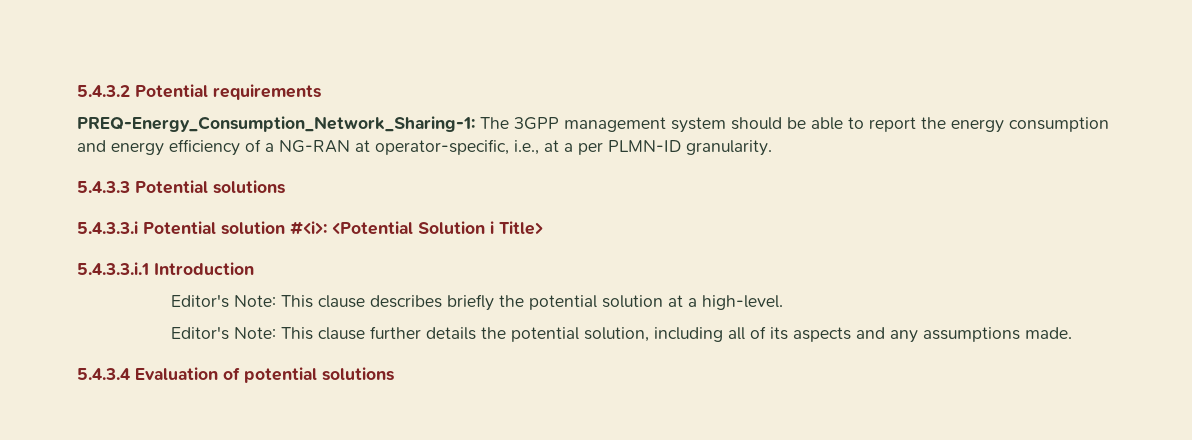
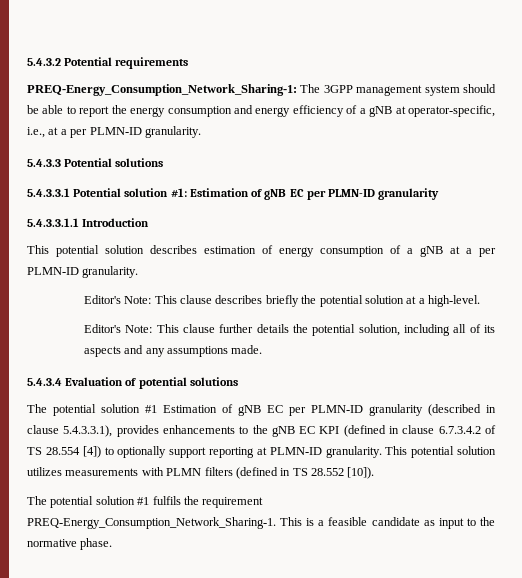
- PREQ-Energy_Consumption_Network_Sharing-1: The 3GPP management system should be able to report the energy consumption and energy efficiency of a NG-RAN at operator-specific, i.e., at a per PLMN-ID granularity.
+ PREQ-Energy_Consumption_Network_Sharing-1: The 3GPP management system should be able to report the energy consumption and energy efficiency of a gNB at operator-specific, i.e., at a per PLMN-ID granularity.
- 5.4.3.3.i Potential solution #<i>: <Potential Solution i Title>
- 5.4.3.3.i.1 Introduction
+ 5.4.3.3.1 Potential solution #1: Estimation of gNB EC per PLMN-ID granularity
+ 5.4.3.3.1.1 Introduction
+ This potential solution describes estimation of energy consumption of a gNB at a per PLMN-ID granularity.
+ The potential solution #1 Estimation of gNB EC per PLMN-ID granularity (described in clause 5.4.3.3.1), provides enhancements to the gNB EC KPI (defined in clause 6.7.3.4.2 of TS 28.554 [4]) to optionally support reporting at PLMN-ID granularity. This potential solution utilizes measurements with PLMN filters (defined in TS 28.552 [10]).
+ The potential solution #1 fulfils the requirement PREQ-Energy_Consumption_Network_Sharing-1. This is a feasible candidate as input to the normative phase.

